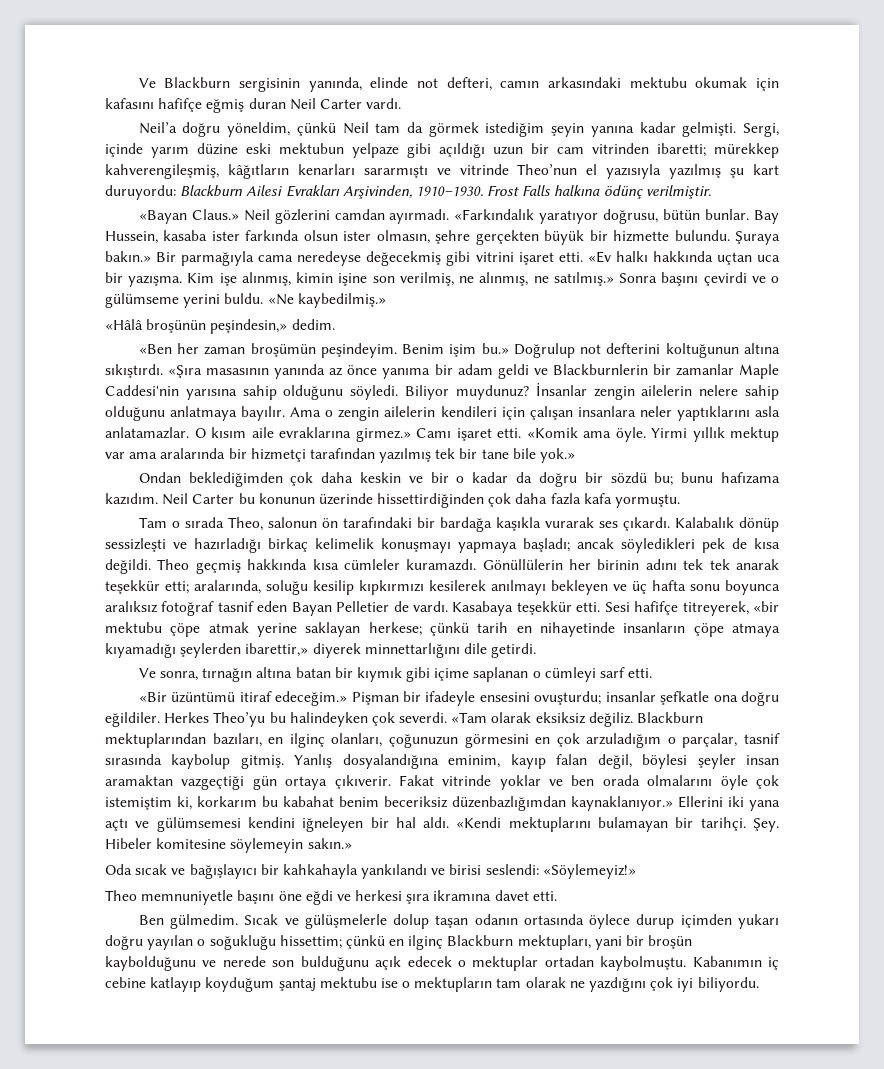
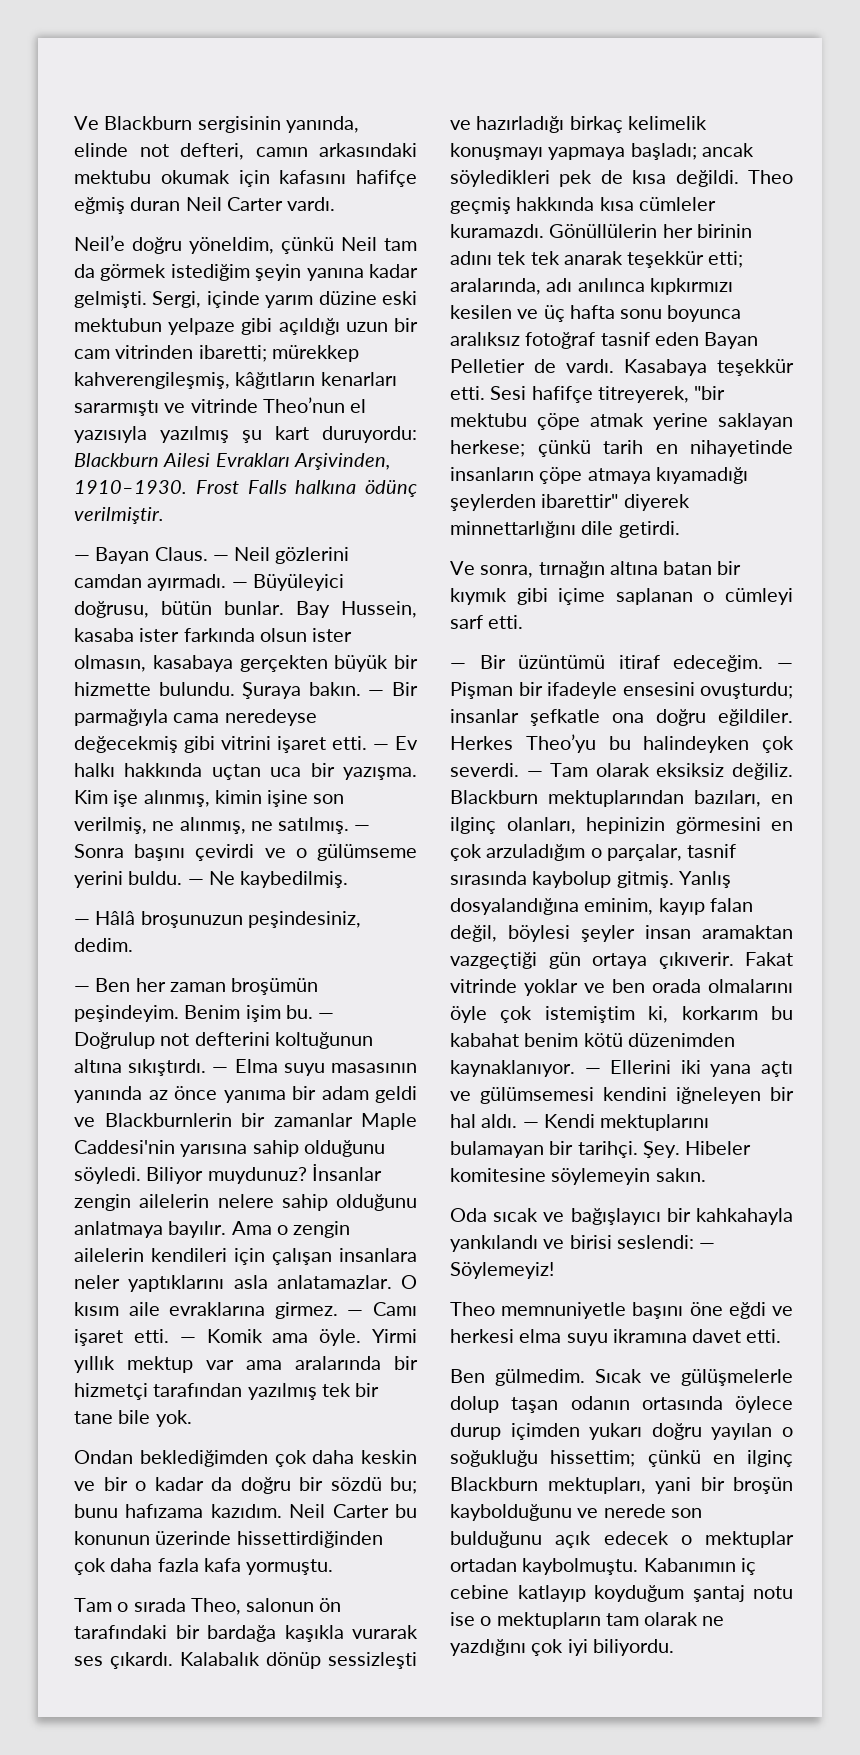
- Neil’a doğru yöneldim, çünkü Neil tam da görmek istediğim şeyin yanına kadar gelmişti.
+ Neil’e doğru yöneldim, çünkü Neil tam da görmek istediğim şeyin yanına kadar gelmişti.
- «Bayan Claus.» Neil gözlerini camdan ayırmadı.
+ — Bayan Claus. — Neil gözlerini camdan ayırmadı.
- «Farkındalık yaratıyor doğrusu, bütün bunlar.
+ — Büyüleyici doğrusu, bütün bunlar.
- Bay Hussein, kasaba ister farkında olsun ister olmasın, şehre gerçekten büyük bir hizmette bulundu.
+ Bay Hussein, kasaba ister farkında olsun ister olmasın, kasabaya gerçekten büyük bir hizmette bulundu.
- Şuraya bakın.» Bir parmağıyla cama neredeyse değecekmiş gibi vitrini işaret etti.
+ Şuraya bakın. — Bir parmağıyla cama neredeyse değecekmiş gibi vitrini işaret etti.
- «Ev halkı hakkında uçtan uca bir yazışma.
+ — Ev halkı hakkında uçtan uca bir yazışma.
- Kim işe alınmış, kimin işine son verilmiş, ne alınmış, ne satılmış.» Sonra başını çevirdi ve o gülümseme yerini buldu.
+ Kim işe alınmış, kimin işine son verilmiş, ne alınmış, ne satılmış. — Sonra başını çevirdi ve o gülümseme yerini buldu.
- «Ne kaybedilmiş.»
- «Hâlâ broşünün peşindesin,» dedim.
+ — Ne kaybedilmiş.
+ — Hâlâ broşunuzun peşindesiniz, dedim.
- «Ben her zaman broşümün peşindeyim.
+ — Ben her zaman broşümün peşindeyim.
- Benim işim bu.» Doğrulup not defterini koltuğunun altına sıkıştırdı.
+ Benim işim bu. — Doğrulup not defterini koltuğunun altına sıkıştırdı.
- «Şıra masasının yanında az önce yanıma bir adam geldi ve Blackburnlerin bir zamanlar Maple Caddesi'nin yarısına sahip olduğunu söyledi.
+ — Elma suyu masasının yanında az önce yanıma bir adam geldi ve Blackburnlerin bir zamanlar Maple Caddesi'nin yarısına sahip olduğunu söyledi.
- O kısım aile evraklarına girmez.» Camı işaret etti.
+ O kısım aile evraklarına girmez. — Camı işaret etti.
- «Komik ama öyle.
+ — Komik ama öyle.
- Yirmi yıllık mektup var ama aralarında bir hizmetçi tarafından yazılmış tek bir tane bile yok.»
+ Yirmi yıllık mektup var ama aralarında bir hizmetçi tarafından yazılmış tek bir tane bile yok.
- Gönüllülerin her birinin adını tek tek anarak teşekkür etti; aralarında, soluğu kesilip kıpkırmızı kesilerek anılmayı bekleyen ve üç hafta sonu boyunca aralıksız fotoğraf tasnif eden Bayan Pelletier de vardı.
+ Gönüllülerin her birinin adını tek tek anarak teşekkür etti; aralarında, adı anılınca kıpkırmızı kesilen ve üç hafta sonu boyunca aralıksız fotoğraf tasnif eden Bayan Pelletier de vardı.
- Sesi hafifçe titreyerek, «bir mektubu çöpe atmak yerine saklayan herkese; çünkü tarih en nihayetinde insanların çöpe atmaya kıyamadığı şeylerden ibarettir,» diyerek minnettarlığını dile getirdi.
+ Sesi hafifçe titreyerek, "bir mektubu çöpe atmak yerine saklayan herkese; çünkü tarih en nihayetinde insanların çöpe atmaya kıyamadığı şeylerden ibarettir" diyerek minnettarlığını dile getirdi.
- «Bir üzüntümü itiraf edeceğim.» Pişman bir ifadeyle ensesini ovuşturdu; insanlar şefkatle ona doğru eğildiler.
+ — Bir üzüntümü itiraf edeceğim. — Pişman bir ifadeyle ensesini ovuşturdu; insanlar şefkatle ona doğru eğildiler.
- «Tam olarak eksiksiz değiliz.
+ — Tam olarak eksiksiz değiliz.
- Blackburn mektuplarından bazıları, en ilginç olanları, çoğunuzun görmesini en çok arzuladığım o parçalar, tasnif sırasında kaybolup gitmiş.
+ Blackburn mektuplarından bazıları, en ilginç olanları, hepinizin görmesini en çok arzuladığım o parçalar, tasnif sırasında kaybolup gitmiş.
- Fakat vitrinde yoklar ve ben orada olmalarını öyle çok istemiştim ki, korkarım bu kabahat benim beceriksiz düzenbazlığımdan kaynaklanıyor.» Ellerini iki yana açtı ve gülümsemesi kendini iğneleyen bir hal aldı.
+ Fakat vitrinde yoklar ve ben orada olmalarını öyle çok istemiştim ki, korkarım bu kabahat benim kötü düzenimden kaynaklanıyor. — Ellerini iki yana açtı ve gülümsemesi kendini iğneleyen bir hal aldı.
- «Kendi mektuplarını bulamayan bir tarihçi.
+ — Kendi mektuplarını bulamayan bir tarihçi.
- Şey. Hibeler komitesine söylemeyin sakın.»
+ Şey. Hibeler komitesine söylemeyin sakın.
- Oda sıcak ve bağışlayıcı bir kahkahayla yankılandı ve birisi seslendi: «Söylemeyiz!»
+ Oda sıcak ve bağışlayıcı bir kahkahayla yankılandı ve birisi seslendi: — Söylemeyiz!
- Theo memnuniyetle başını öne eğdi ve herkesi şıra ikramına davet etti.
+ Theo memnuniyetle başını öne eğdi ve herkesi elma suyu ikramına davet etti.
- Kabanımın iç cebine katlayıp koyduğum şantaj mektubu ise o mektupların tam olarak ne yazdığını çok iyi biliyordu.
+ Kabanımın iç cebine katlayıp koyduğum şantaj notu ise o mektupların tam olarak ne yazdığını çok iyi biliyordu.

